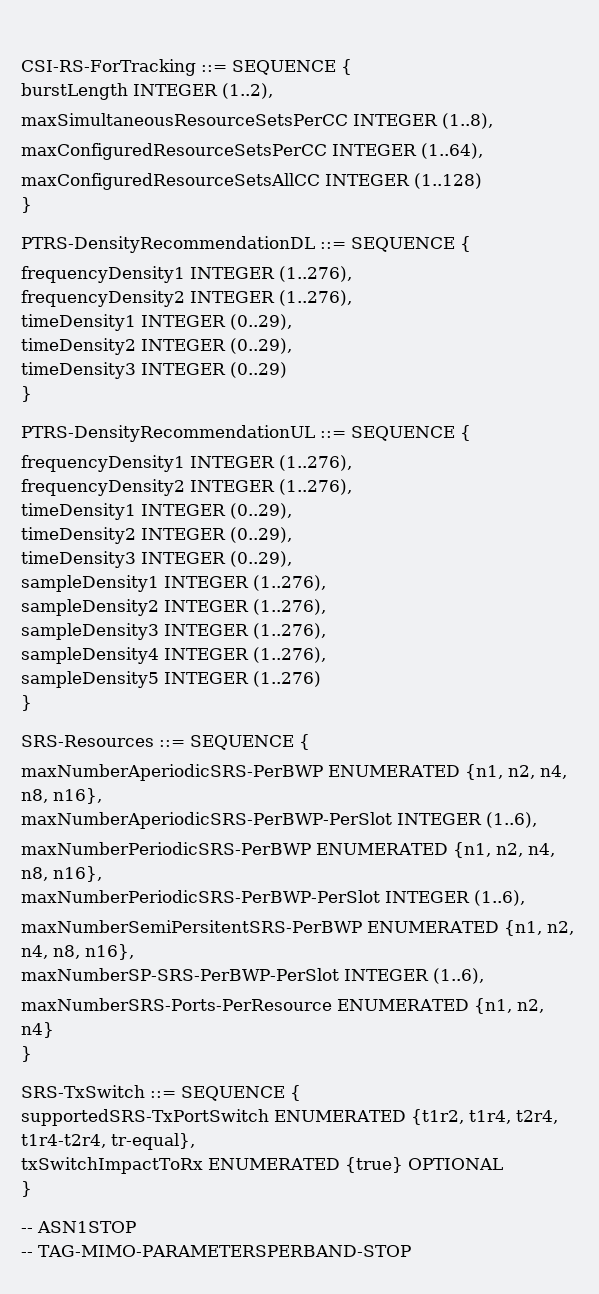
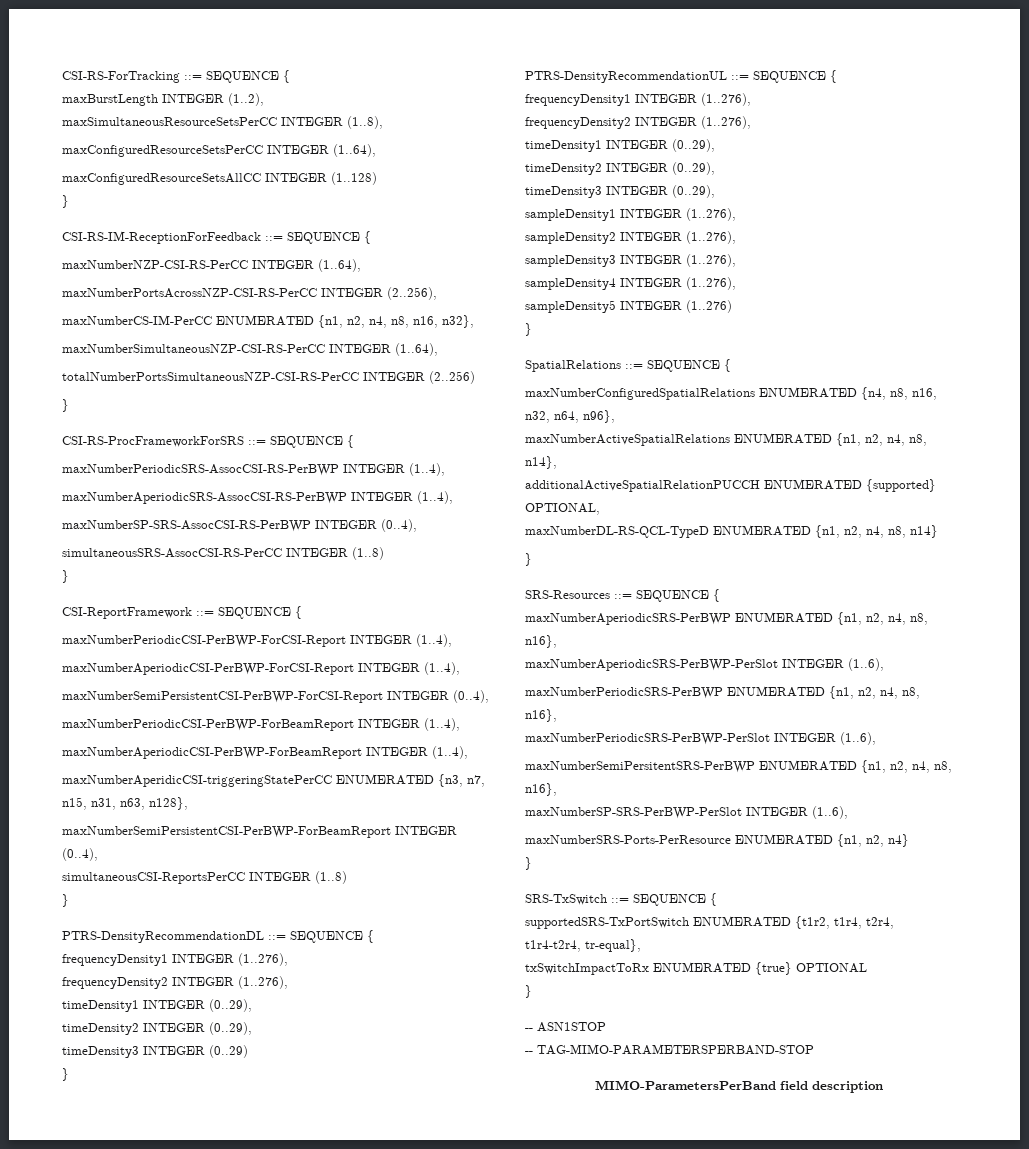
- burstLength INTEGER (1..2),
+ maxBurstLength INTEGER (1..2),
+ CSI-RS-IM-ReceptionForFeedback ::= SEQUENCE {
+ maxNumberNZP-CSI-RS-PerCC INTEGER (1..64),
+ maxNumberPortsAcrossNZP-CSI-RS-PerCC INTEGER (2..256),
+ maxNumberCS-IM-PerCC ENUMERATED {n1, n2, n4, n8, n16, n32},
+ maxNumberSimultaneousNZP-CSI-RS-PerCC INTEGER (1..64),
+ totalNumberPortsSimultaneousNZP-CSI-RS-PerCC INTEGER (2..256)
+ }
+ CSI-RS-ProcFrameworkForSRS ::= SEQUENCE {
+ maxNumberPeriodicSRS-AssocCSI-RS-PerBWP INTEGER (1..4),
+ maxNumberAperiodicSRS-AssocCSI-RS-PerBWP INTEGER (1..4),
+ maxNumberSP-SRS-AssocCSI-RS-PerBWP INTEGER (0..4),
+ simultaneousSRS-AssocCSI-RS-PerCC INTEGER (1..8)
+ }
+ CSI-ReportFramework ::= SEQUENCE {
+ maxNumberPeriodicCSI-PerBWP-ForCSI-Report INTEGER (1..4),
+ maxNumberAperiodicCSI-PerBWP-ForCSI-Report INTEGER (1..4),
+ maxNumberSemiPersistentCSI-PerBWP-ForCSI-Report INTEGER (0..4),
+ maxNumberPeriodicCSI-PerBWP-ForBeamReport INTEGER (1..4),
+ maxNumberAperiodicCSI-PerBWP-ForBeamReport INTEGER (1..4),
+ maxNumberAperidicCSI-triggeringStatePerCC ENUMERATED {n3, n7, n15, n31, n63, n128},
+ maxNumberSemiPersistentCSI-PerBWP-ForBeamReport INTEGER (0..4),
+ simultaneousCSI-ReportsPerCC INTEGER (1..8)
+ }
+ SpatialRelations ::= SEQUENCE {
+ maxNumberConfiguredSpatialRelations ENUMERATED {n4, n8, n16, n32, n64, n96},
+ maxNumberActiveSpatialRelations ENUMERATED {n1, n2, n4, n8, n14},
+ additionalActiveSpatialRelationPUCCH ENUMERATED {supported} OPTIONAL,
+ maxNumberDL-RS-QCL-TypeD ENUMERATED {n1, n2, n4, n8, n14}
+ }
+ MIMO-ParametersPerBand field description

